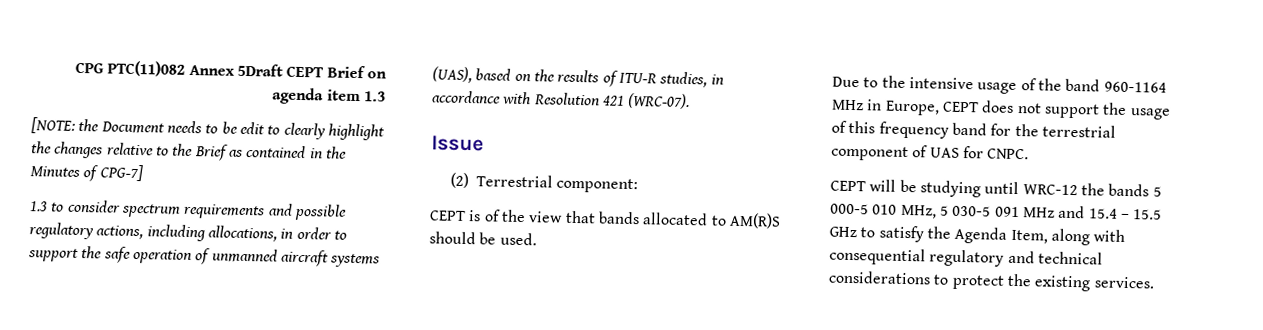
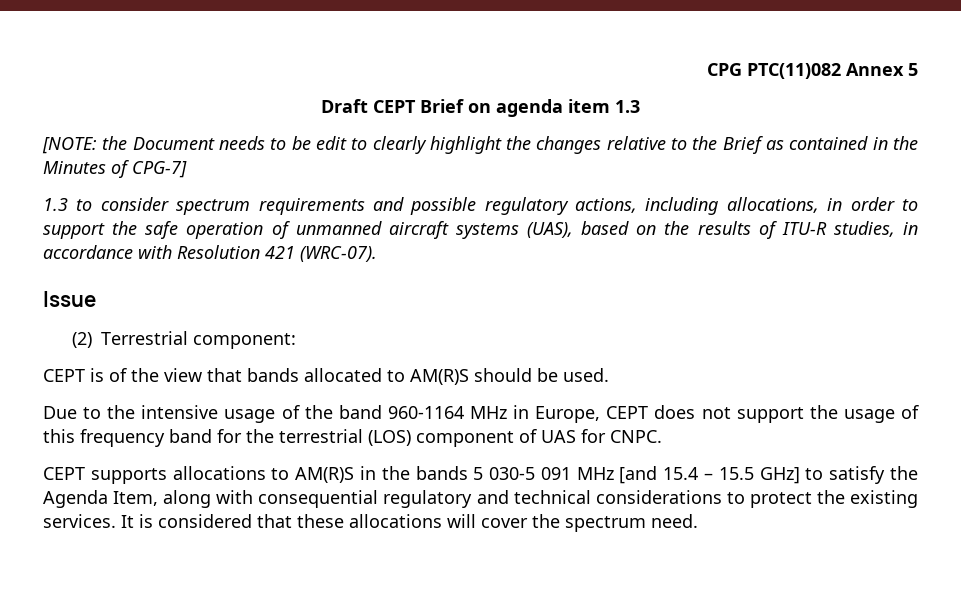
- CPG PTC(11)082 Annex 5Draft CEPT Brief on agenda item 1.3
+ CPG PTC(11)082 Annex 5
+ Draft CEPT Brief on agenda item 1.3
- Due to the intensive usage of the band 960-1164 MHz in Europe, CEPT does not support the usage of this frequency band for the terrestrial component of UAS for CNPC.
+ Due to the intensive usage of the band 960-1164 MHz in Europe, CEPT does not support the usage of this frequency band for the terrestrial (LOS) component of UAS for CNPC.
- CEPT will be studying until WRC-12 the bands 5 000-5 010 MHz, 5 030-5 091 MHz and 15.4 – 15.5 GHz to satisfy the Agenda Item, along with consequential regulatory and technical considerations to protect the existing services.
+ CEPT supports allocations to AM(R)S in the bands 5 030-5 091 MHz [and 15.4 – 15.5 GHz] to satisfy the Agenda Item, along with consequential regulatory and technical considerations to protect the existing services.
+ It is considered that these allocations will cover the spectrum need.

